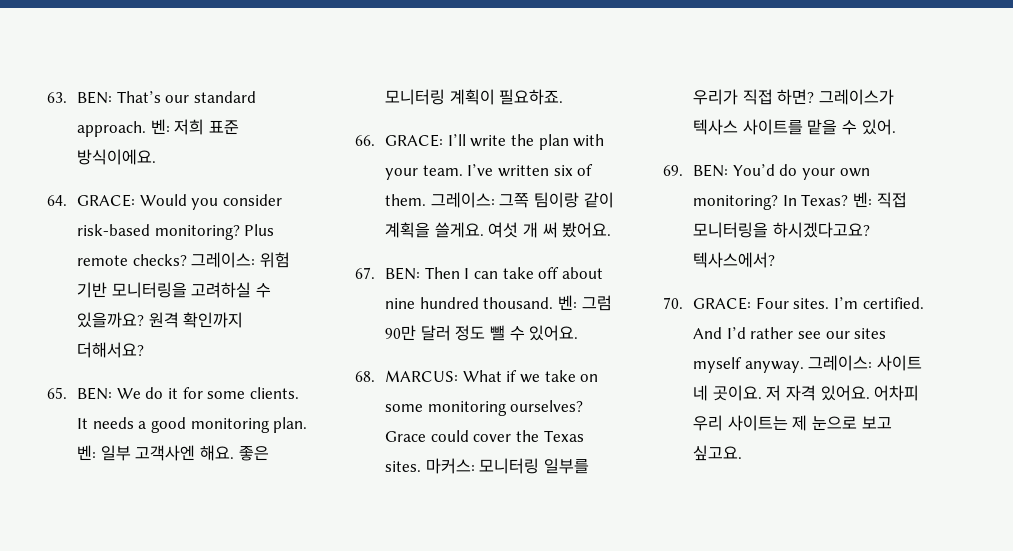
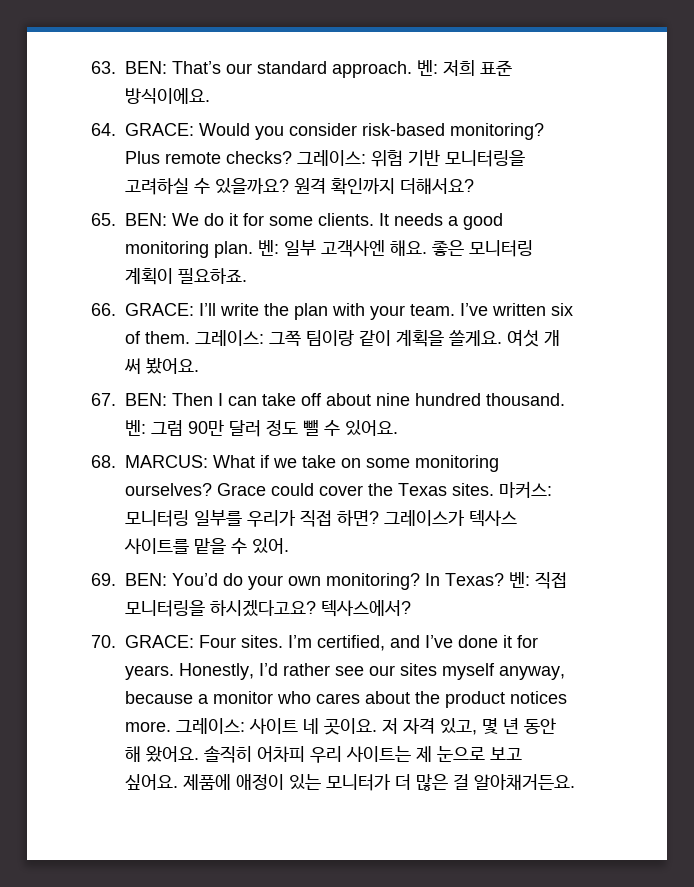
- I’m certified. And I’d rather see our sites myself anyway.
+ I’m certified, and I’ve done it for years. Honestly, I’d rather see our sites myself anyway, because a monitor who cares about the product notices more.
- 저 자격 있어요. 어차피 우리 사이트는 제 눈으로 보고 싶고요.
+ 저 자격 있고, 몇 년 동안 해 왔어요. 솔직히 어차피 우리 사이트는 제 눈으로 보고 싶어요. 제품에 애정이 있는 모니터가 더 많은 걸 알아채거든요.

